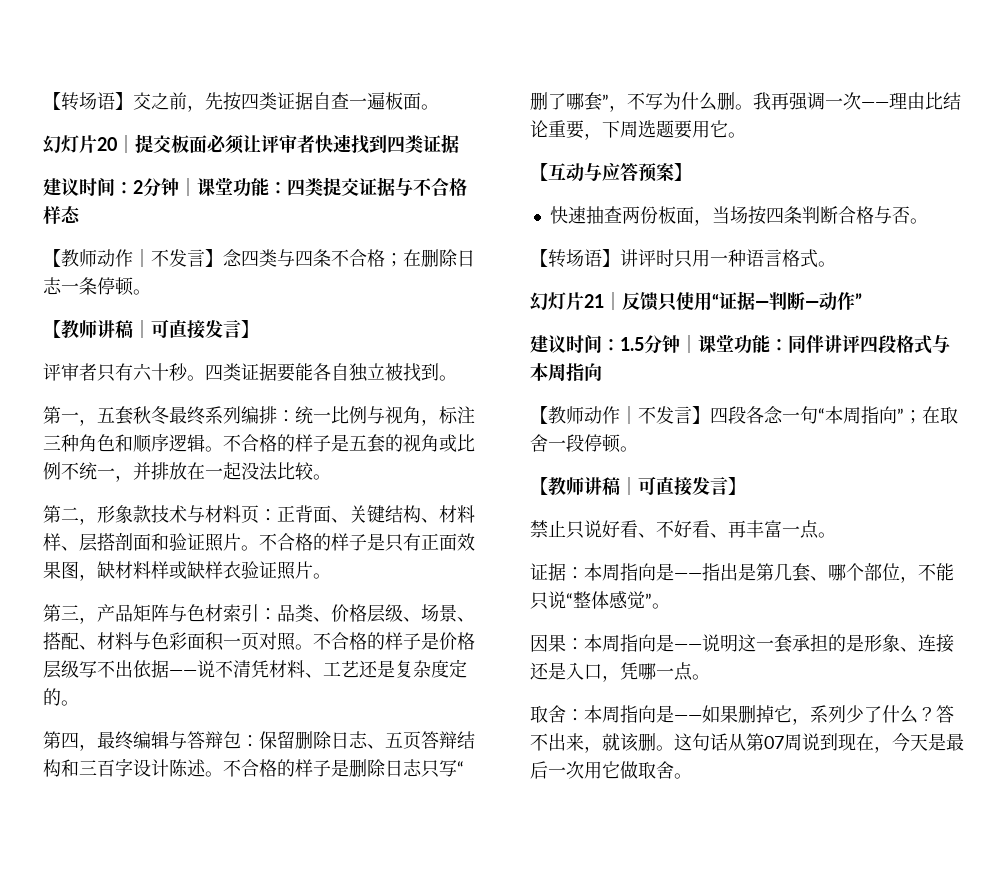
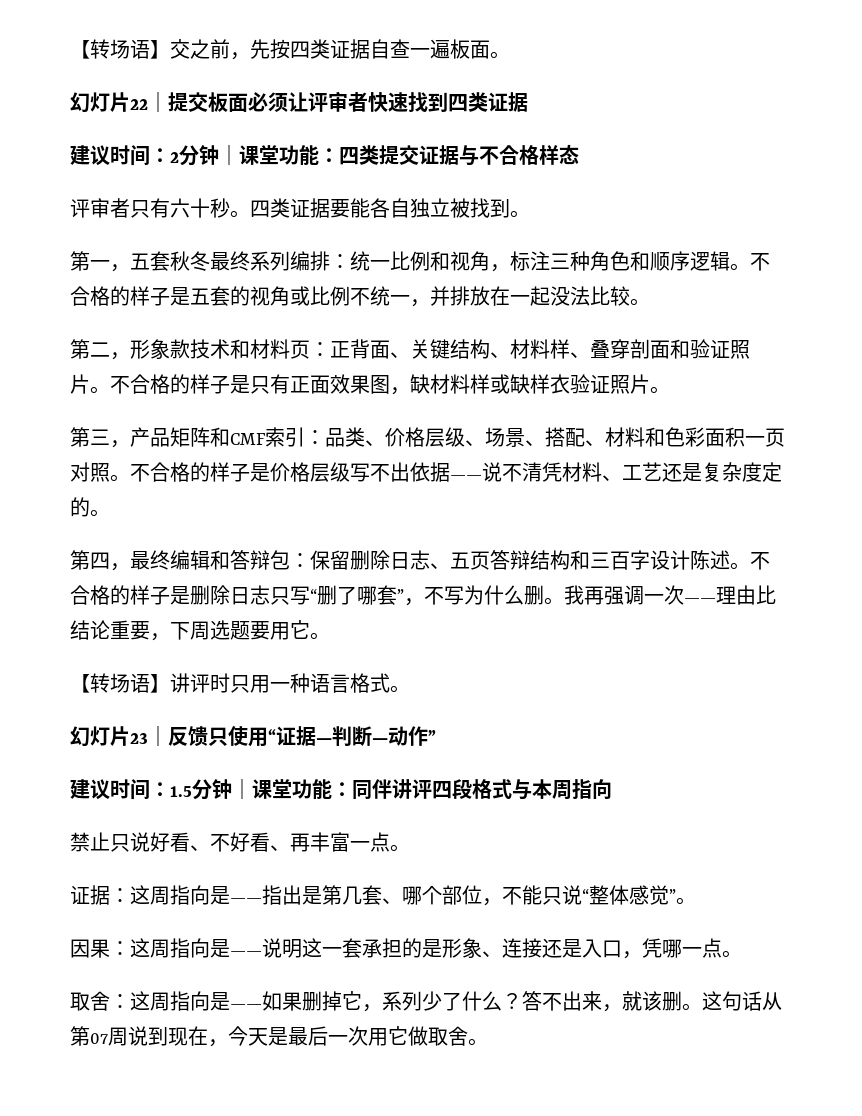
- 幻灯片20｜提交板面必须让评审者快速找到四类证据
+ 幻灯片22｜提交板面必须让评审者快速找到四类证据
- 【教师动作｜不发言】念四类与四条不合格；在删除日志一条停顿。
- 【教师讲稿｜可直接发言】
- 第一，五套秋冬最终系列编排：统一比例与视角，标注三种角色和顺序逻辑。
+ 第一，五套秋冬最终系列编排：统一比例和视角，标注三种角色和顺序逻辑。
- 第二，形象款技术与材料页：正背面、关键结构、材料样、层搭剖面和验证照片。
+ 第二，形象款技术和材料页：正背面、关键结构、材料样、叠穿剖面和验证照片。
- 第三，产品矩阵与色材索引：品类、价格层级、场景、搭配、材料与色彩面积一页对照。
+ 第三，产品矩阵和CMF索引：品类、价格层级、场景、搭配、材料和色彩面积一页对照。
- 第四，最终编辑与答辩包：保留删除日志、五页答辩结构和三百字设计陈述。
+ 第四，最终编辑和答辩包：保留删除日志、五页答辩结构和三百字设计陈述。
- 【互动与应答预案】
- 快速抽查两份板面，当场按四条判断合格与否。
- 幻灯片21｜反馈只使用“证据—判断—动作”
+ 幻灯片23｜反馈只使用“证据—判断—动作”
- 【教师动作｜不发言】四段各念一句“本周指向”；在取舍一段停顿。
- 【教师讲稿｜可直接发言】
- 证据：本周指向是——指出是第几套、哪个部位，不能只说“整体感觉”。
+ 证据：这周指向是——指出是第几套、哪个部位，不能只说“整体感觉”。
- 因果：本周指向是——说明这一套承担的是形象、连接还是入口，凭哪一点。
+ 因果：这周指向是——说明这一套承担的是形象、连接还是入口，凭哪一点。
- 取舍：本周指向是——如果删掉它，系列少了什么？
+ 取舍：这周指向是——如果删掉它，系列少了什么？

